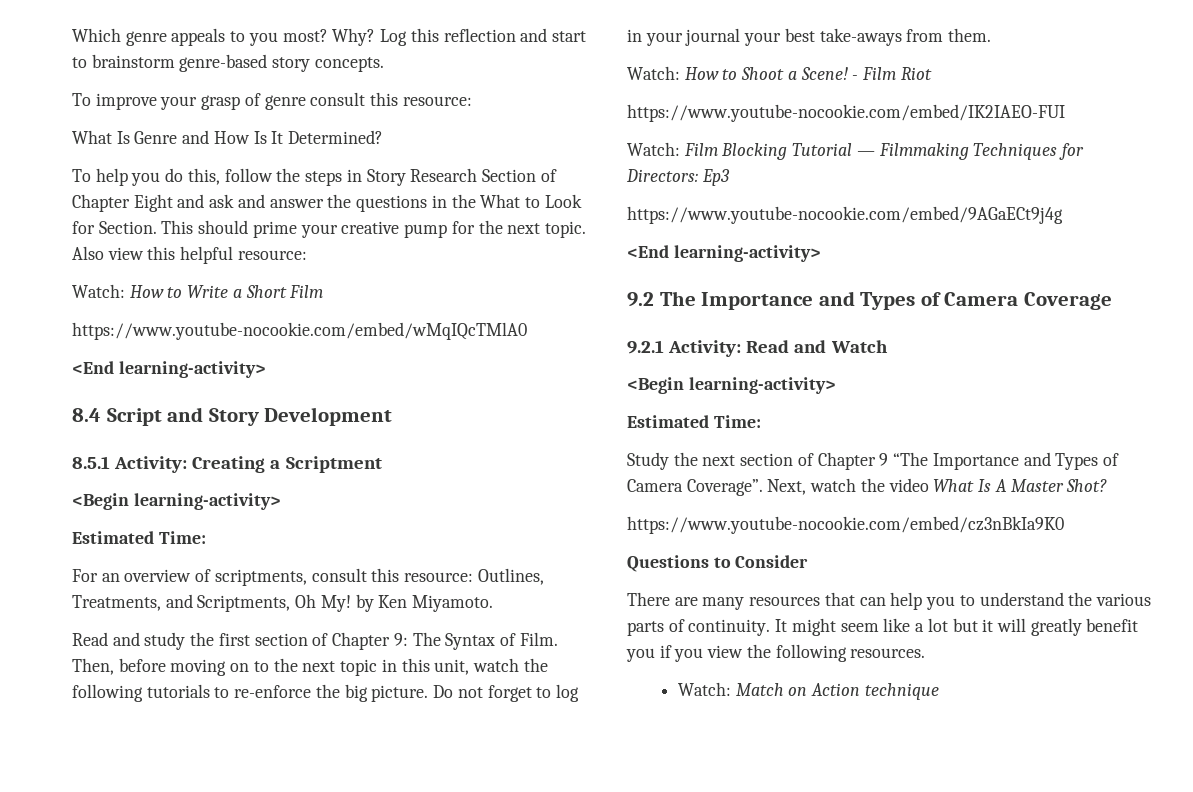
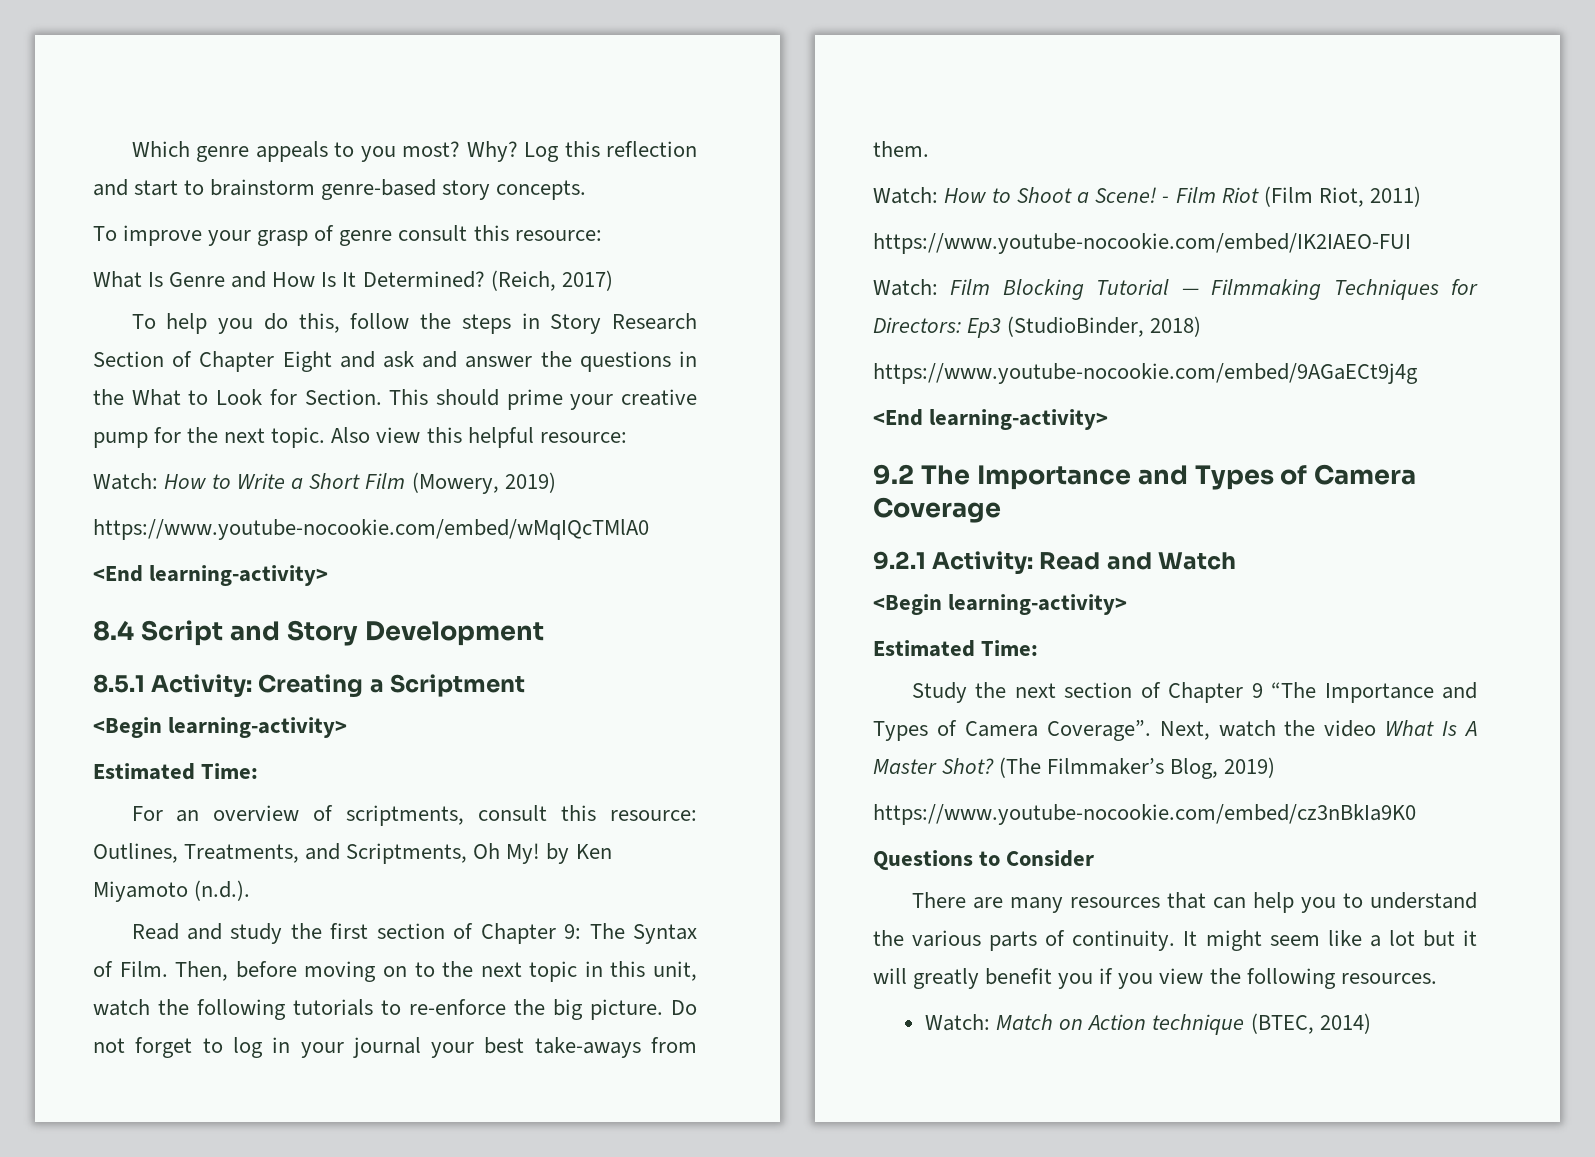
+ (Reich, 2017)
- Watch: How to Write a Short Film
+ Watch: How to Write a Short Film (Mowery, 2019)
- For an overview of scriptments, consult this resource: Outlines, Treatments, and Scriptments, Oh My! by Ken Miyamoto.
+ For an overview of scriptments, consult this resource: Outlines, Treatments, and Scriptments, Oh My! by Ken Miyamoto (n.d.).
- - Film Riot
+ - Film Riot (Film Riot, 2011)
- Watch: Film Blocking Tutorial — Filmmaking Techniques for Directors: Ep3
+ Watch: Film Blocking Tutorial — Filmmaking Techniques for Directors: Ep3 (StudioBinder, 2018)
+ (The Filmmaker’s Blog, 2019)
- Watch: Match on Action technique
+ Watch: Match on Action technique (BTEC, 2014)

